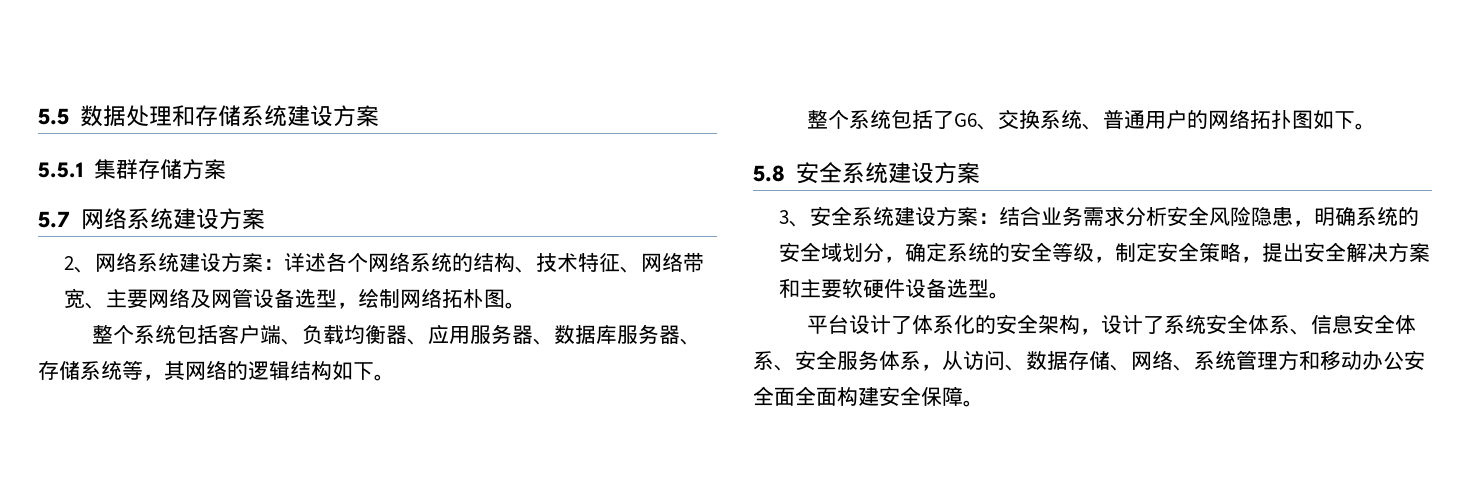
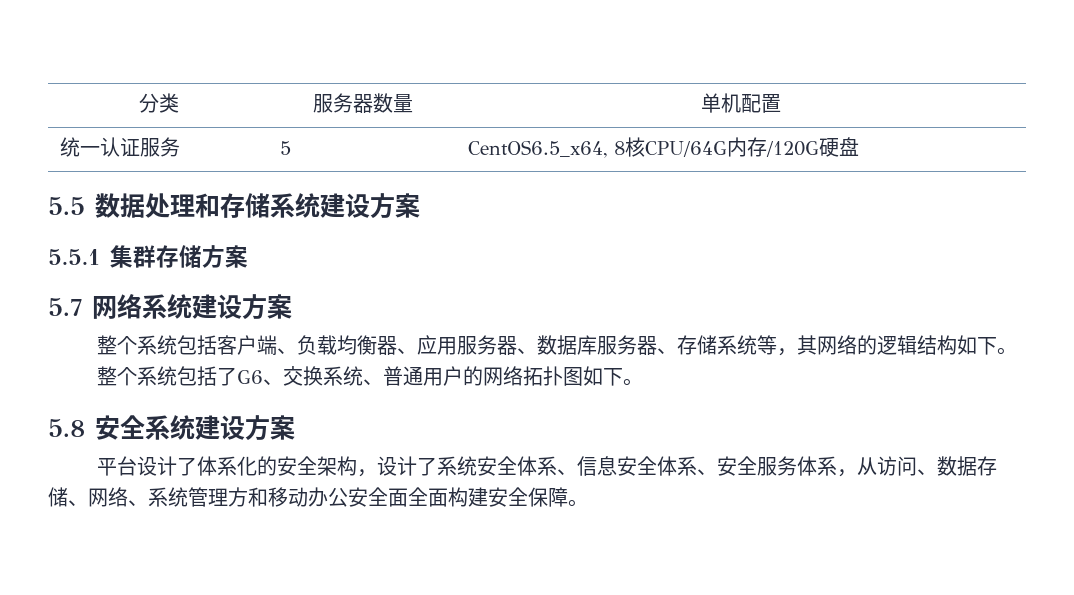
+ 分类 | 服务器数量 | 单机配置
+ 统一认证服务 | 5 | CentOS6.5_x64, 8核CPU/64G内存/120G硬盘
- 2、网络系统建设方案：详述各个网络系统的结构、技术特征、网络带宽、主要网络及网管设备选型，绘制网络拓朴图。
- 3、安全系统建设方案：结合业务需求分析安全风险隐患，明确系统的安全域划分，确定系统的安全等级，制定安全策略，提出安全解决方案和主要软硬件设备选型。

